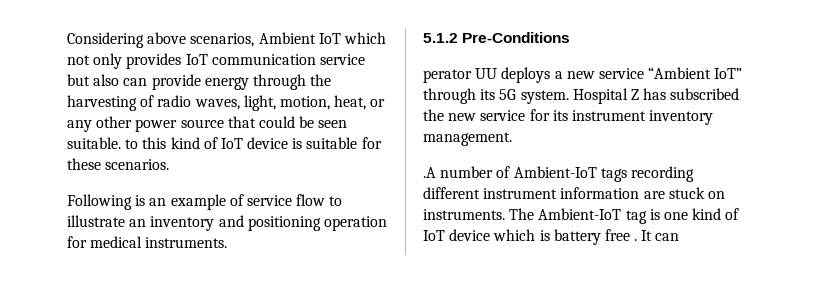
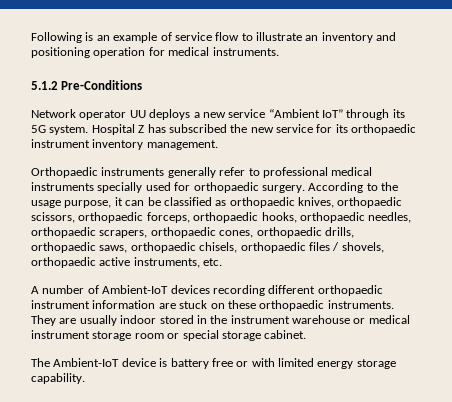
- Considering above scenarios, Ambient IoT which not only provides IoT communication service but also can provide energy through the harvesting of radio waves, light, motion, heat, or any other power source that could be seen suitable. to this kind of IoT device is suitable for these scenarios.
- perator UU deploys a new service “Ambient IoT” through its 5G system.
+ Network operator UU deploys a new service “Ambient IoT” through its 5G system.
- Hospital Z has subscribed the new service for its instrument inventory management.
+ Hospital Z has subscribed the new service for its orthopaedic instrument inventory management.
- .A number of Ambient-IoT tags recording different instrument information are stuck on instruments. The Ambient-IoT tag is one kind of IoT device which is battery free . It can
+ Orthopaedic instruments generally refer to professional medical instruments specially used for orthopaedic surgery. According to the usage purpose, it can be classified as orthopaedic knives, orthopaedic scissors, orthopaedic forceps, orthopaedic hooks, orthopaedic needles, orthopaedic scrapers, orthopaedic cones, orthopaedic drills, orthopaedic saws, orthopaedic chisels, orthopaedic files / shovels, orthopaedic active instruments, etc.
+ A number of Ambient-IoT devices recording different orthopaedic instrument information are stuck on these orthopaedic instruments. They are usually indoor stored in the instrument warehouse or medical instrument storage room or special storage cabinet.
+ The Ambient-IoT device is battery free or with limited energy storage capability.

